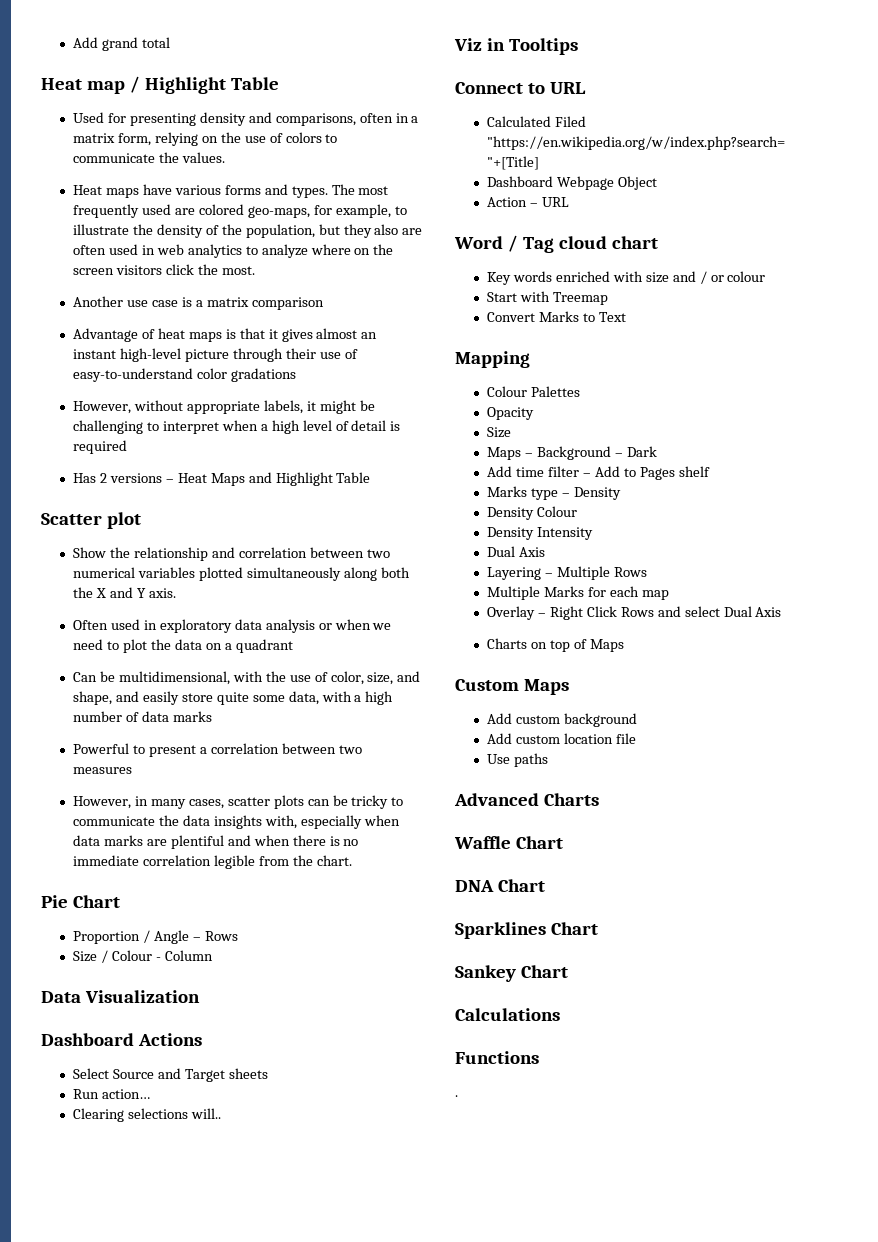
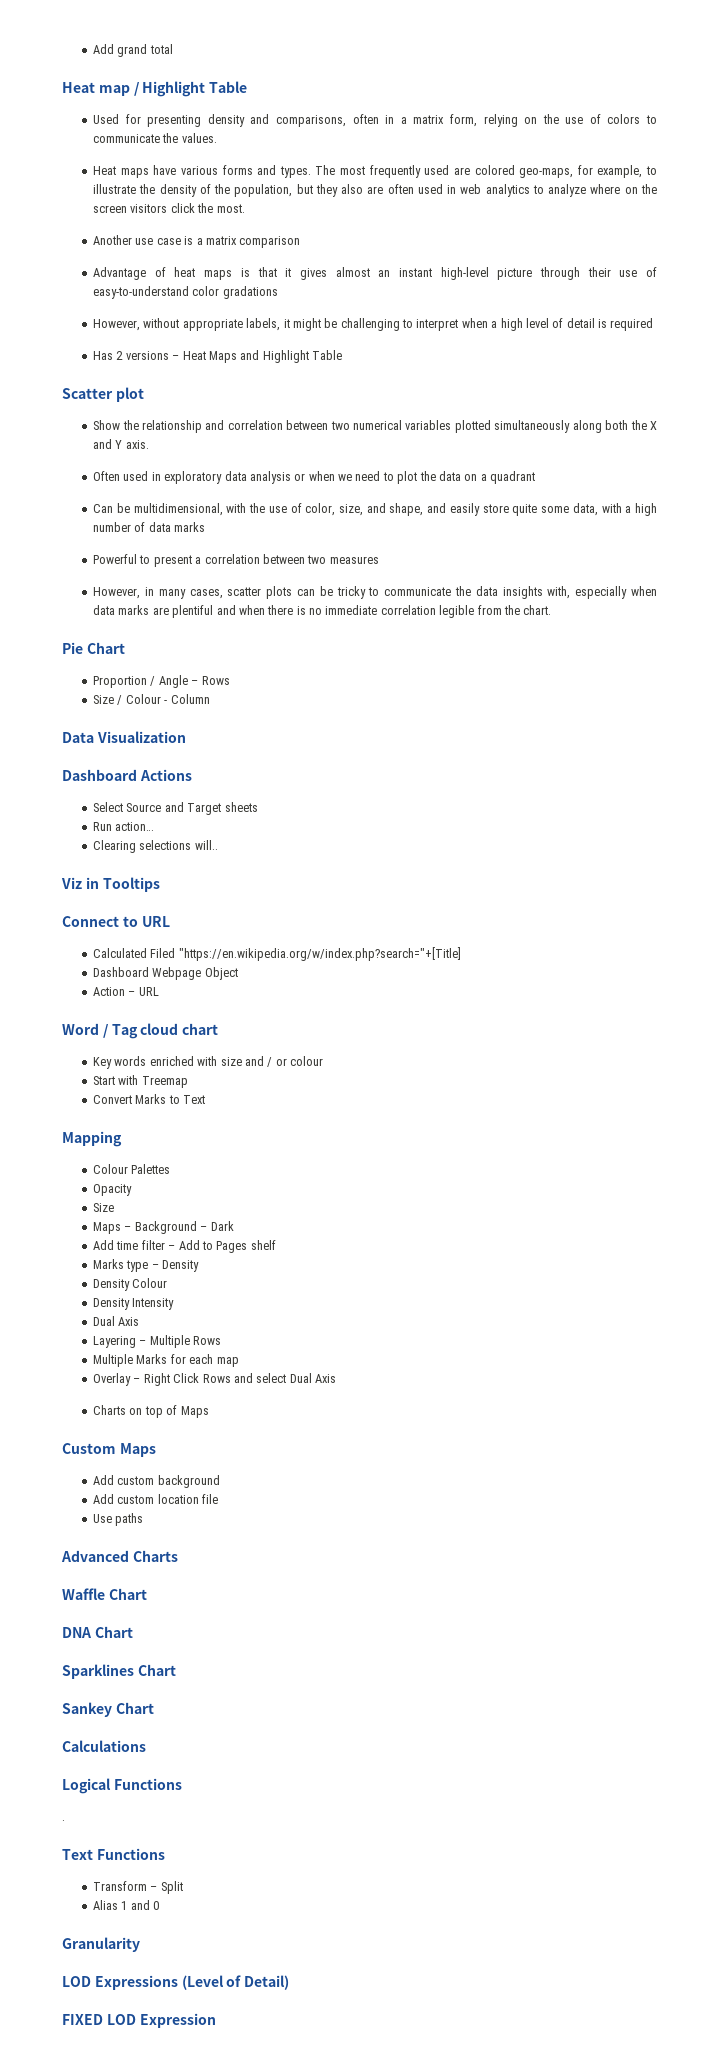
- Functions
+ Logical Functions
+ Text Functions
+ Transform – Split
+ Alias 1 and 0
+ Granularity
+ LOD Expressions (Level of Detail)
+ FIXED LOD Expression

